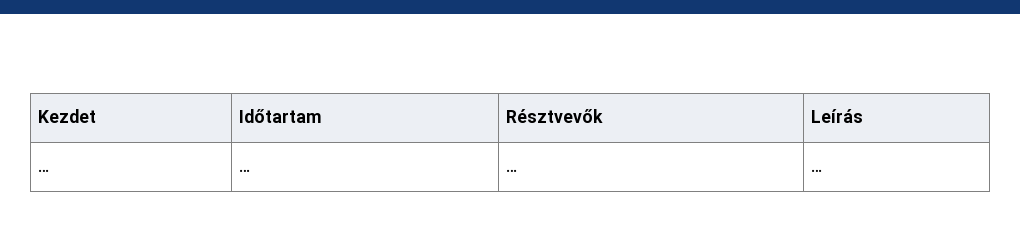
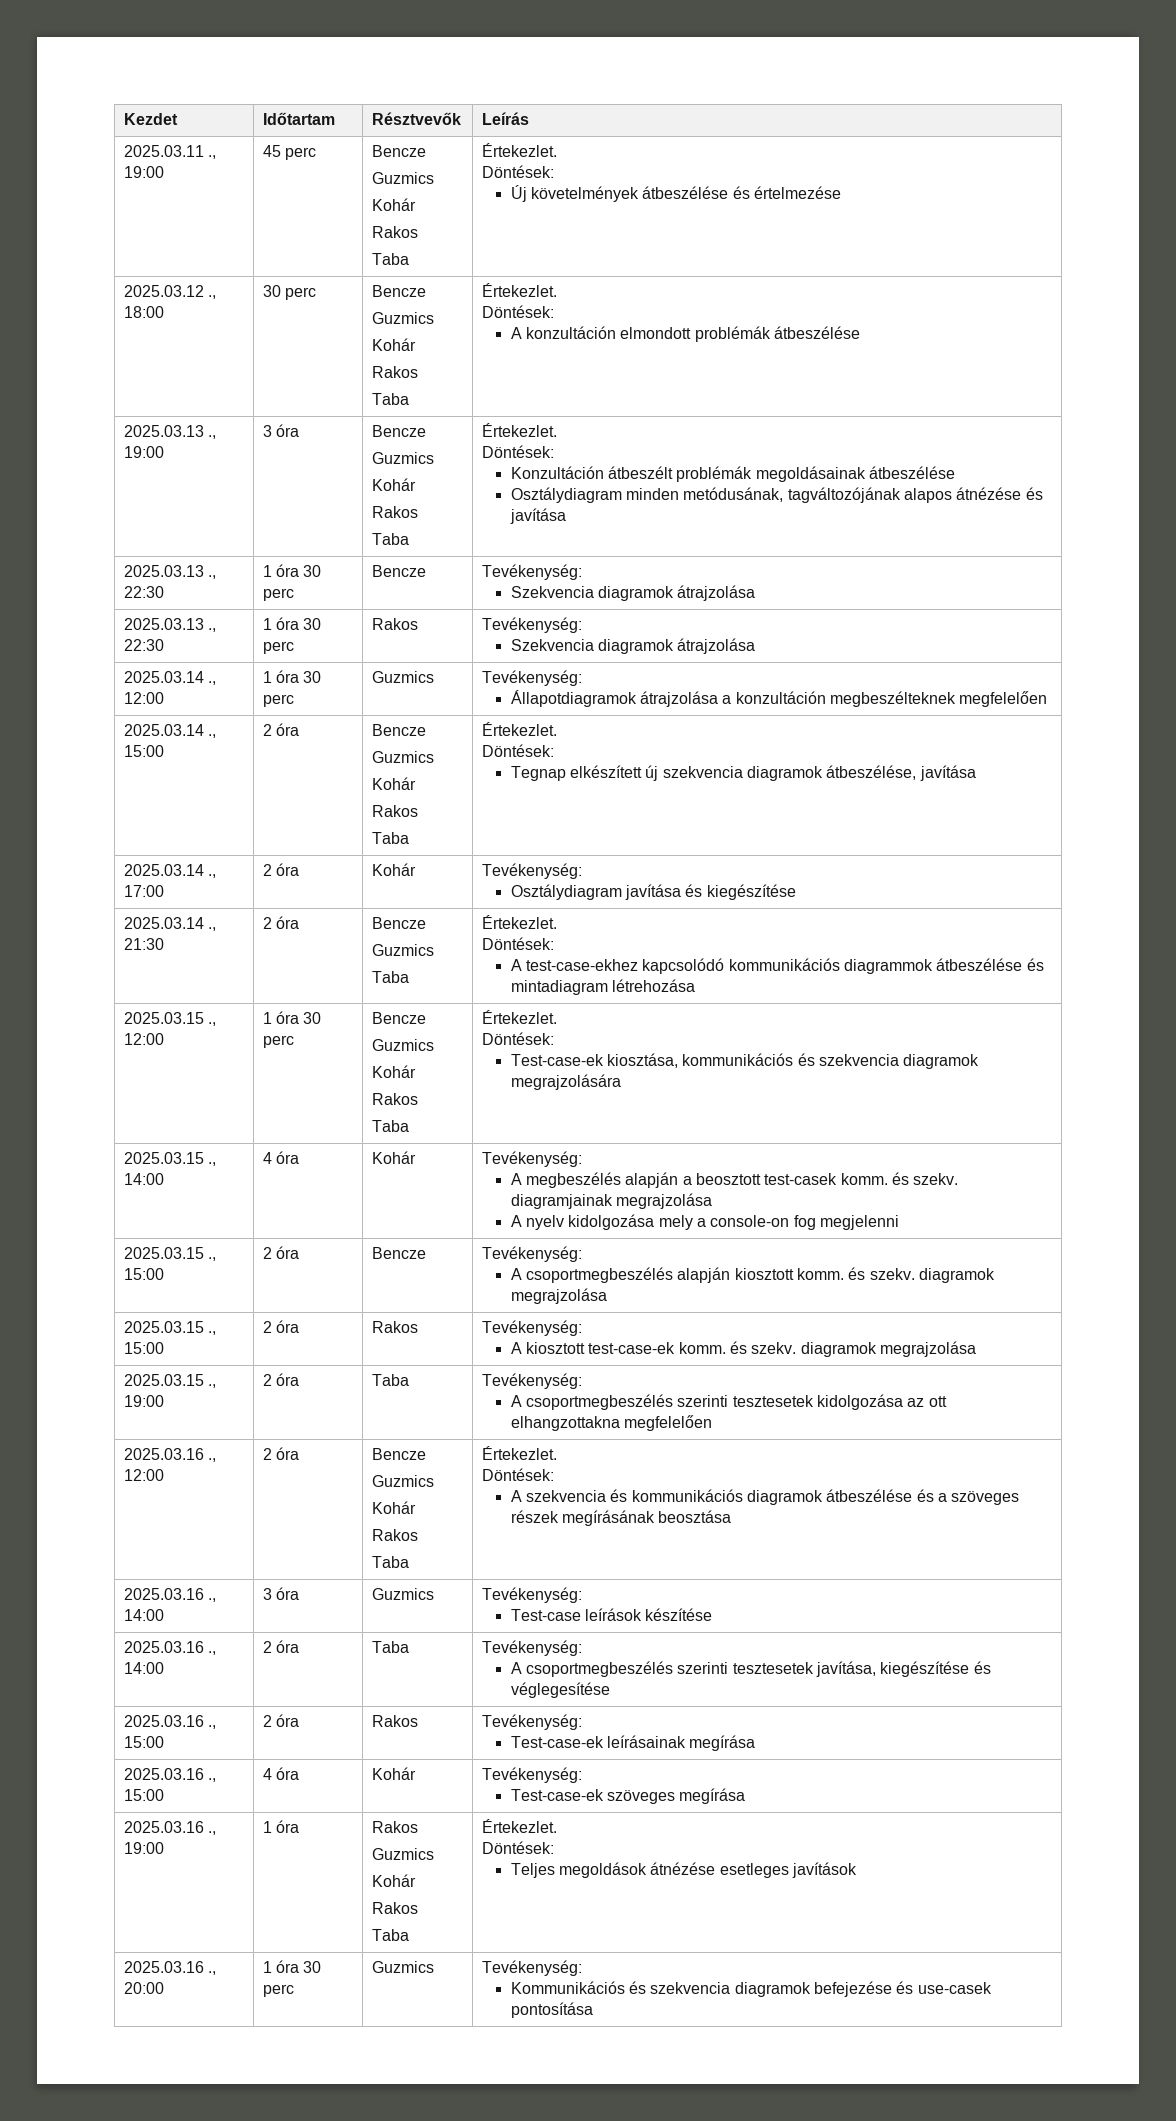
- … | … | … | …
+ 2025.03.11 ., 19:00 | 45 perc | Bencze
+ Guzmics
+ Kohár
+ Rakos
+ Taba | Értekezlet.
+ Döntések:
+ Új követelmények átbeszélése és értelmezése
+ 2025.03.12 ., 18:00 | 30 perc | Bencze
+ Guzmics
+ Kohár
+ Rakos
+ Taba | Értekezlet.
+ Döntések:
+ A konzultáción elmondott problémák átbeszélése
+ 2025.03.13 ., 19:00 | 3 óra | Bencze
+ Guzmics
+ Kohár
+ Rakos
+ Taba | Értekezlet.
+ Döntések:
+ Konzultáción átbeszélt problémák megoldásainak átbeszélése
+ Osztálydiagram minden metódusának, tagváltozójának alapos átnézése és javítása
+ 2025.03.13 ., 22:30 | 1 óra 30 perc | Bencze | Tevékenység:
+ Szekvencia diagramok átrajzolása
+ 2025.03.13 ., 22:30 | 1 óra 30 perc | Rakos | Tevékenység:
+ Szekvencia diagramok átrajzolása
+ 2025.03.14 ., 12:00 | 1 óra 30 perc | Guzmics | Tevékenység:
+ Állapotdiagramok átrajzolása a konzultáción megbeszélteknek megfelelően
+ 2025.03.14 ., 15:00 | 2 óra | Bencze
+ Guzmics
+ Kohár
+ Rakos
+ Taba | Értekezlet.
+ Döntések:
+ Tegnap elkészített új szekvencia diagramok átbeszélése, javítása
+ 2025.03.14 ., 17:00 | 2 óra | Kohár | Tevékenység:
+ Osztálydiagram javítása és kiegészítése
+ 2025.03.14 ., 21:30 | 2 óra | Bencze
+ Guzmics
+ Taba | Értekezlet.
+ Döntések:
+ A test-case-ekhez kapcsolódó kommunikációs diagrammok átbeszélése és mintadiagram létrehozása
+ 2025.03.15 ., 12:00 | 1 óra 30 perc | Bencze
+ Guzmics
+ Kohár
+ Rakos
+ Taba | Értekezlet.
+ Döntések:
+ Test-case-ek kiosztása, kommunikációs és szekvencia diagramok megrajzolására
+ 2025.03.15 ., 14:00 | 4 óra | Kohár | Tevékenység:
+ A megbeszélés alapján a beosztott test-casek komm. és szekv. diagramjainak megrajzolása
+ A nyelv kidolgozása mely a console-on fog megjelenni
+ 2025.03.15 ., 15:00 | 2 óra | Bencze | Tevékenység:
+ A csoportmegbeszélés alapján kiosztott komm. és szekv. diagramok megrajzolása
+ 2025.03.15 ., 15:00 | 2 óra | Rakos | Tevékenység:
+ A kiosztott test-case-ek komm. és szekv. diagramok megrajzolása
+ 2025.03.15 ., 19:00 | 2 óra | Taba | Tevékenység:
+ A csoportmegbeszélés szerinti tesztesetek kidolgozása az ott elhangzottakna megfelelően
+ 2025.03.16 ., 12:00 | 2 óra | Bencze
+ Guzmics
+ Kohár
+ Rakos
+ Taba | Értekezlet.
+ Döntések:
+ A szekvencia és kommunikációs diagramok átbeszélése és a szöveges részek megírásának beosztása
+ 2025.03.16 ., 14:00 | 3 óra | Guzmics | Tevékenység:
+ Test-case leírások készítése
+ 2025.03.16 ., 14:00 | 2 óra | Taba | Tevékenység:
+ A csoportmegbeszélés szerinti tesztesetek javítása, kiegészítése és véglegesítése
+ 2025.03.16 ., 15:00 | 2 óra | Rakos | Tevékenység:
+ Test-case-ek leírásainak megírása
+ 2025.03.16 ., 15:00 | 4 óra | Kohár | Tevékenység:
+ Test-case-ek szöveges megírása
+ 2025.03.16 ., 19:00 | 1 óra | Rakos
+ Guzmics
+ Kohár
+ Rakos
+ Taba | Értekezlet.
+ Döntések:
+ Teljes megoldások átnézése esetleges javítások
+ 2025.03.16 ., 20:00 | 1 óra 30 perc | Guzmics | Tevékenység:
+ Kommunikációs és szekvencia diagramok befejezése és use-casek pontosítása

